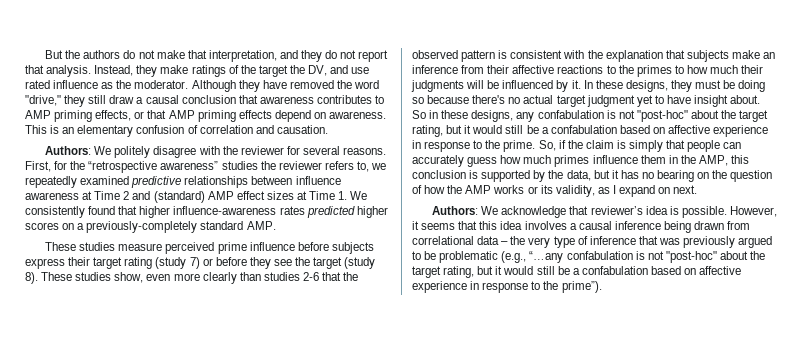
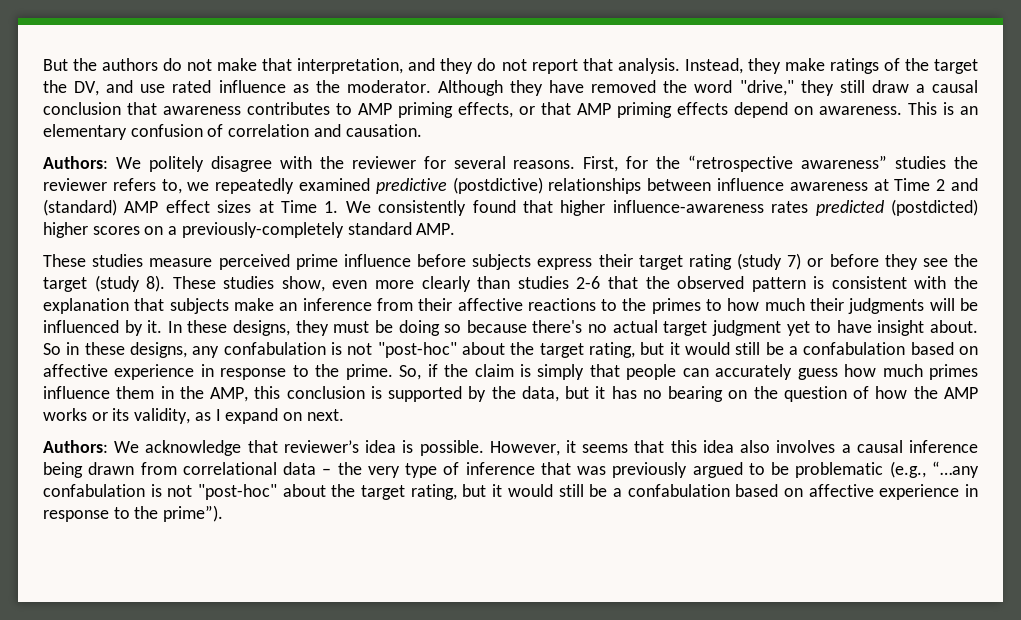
- First, for the “retrospective awareness” studies the reviewer refers to, we repeatedly examined predictive relationships between influence awareness at Time 2 and (standard) AMP effect sizes at Time 1. We consistently found that higher influence-awareness rates predicted higher scores on a previously-completely standard AMP.
+ First, for the “retrospective awareness” studies the reviewer refers to, we repeatedly examined predictive (postdictive) relationships between influence awareness at Time 2 and (standard) AMP effect sizes at Time 1. We consistently found that higher influence-awareness rates predicted (postdicted) higher scores on a previously-completely standard AMP.
- However, it seems that this idea involves a causal inference being drawn from correlational data – the very type of inference that was previously argued to be problematic (e.g., “…any confabulation is not "post-hoc" about the target rating, but it would still be a confabulation based on affective experience in response to the prime”).
+ However, it seems that this idea also involves a causal inference being drawn from correlational data – the very type of inference that was previously argued to be problematic (e.g., “…any confabulation is not "post-hoc" about the target rating, but it would still be a confabulation based on affective experience in response to the prime”).

